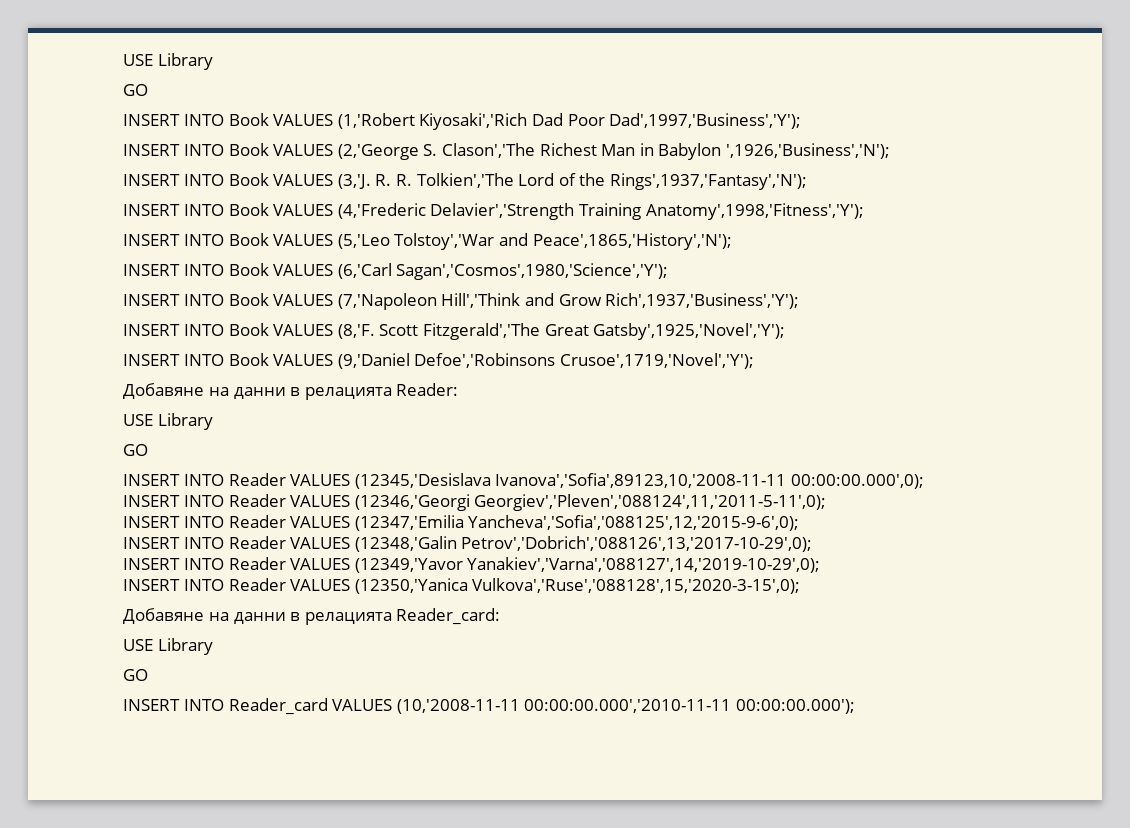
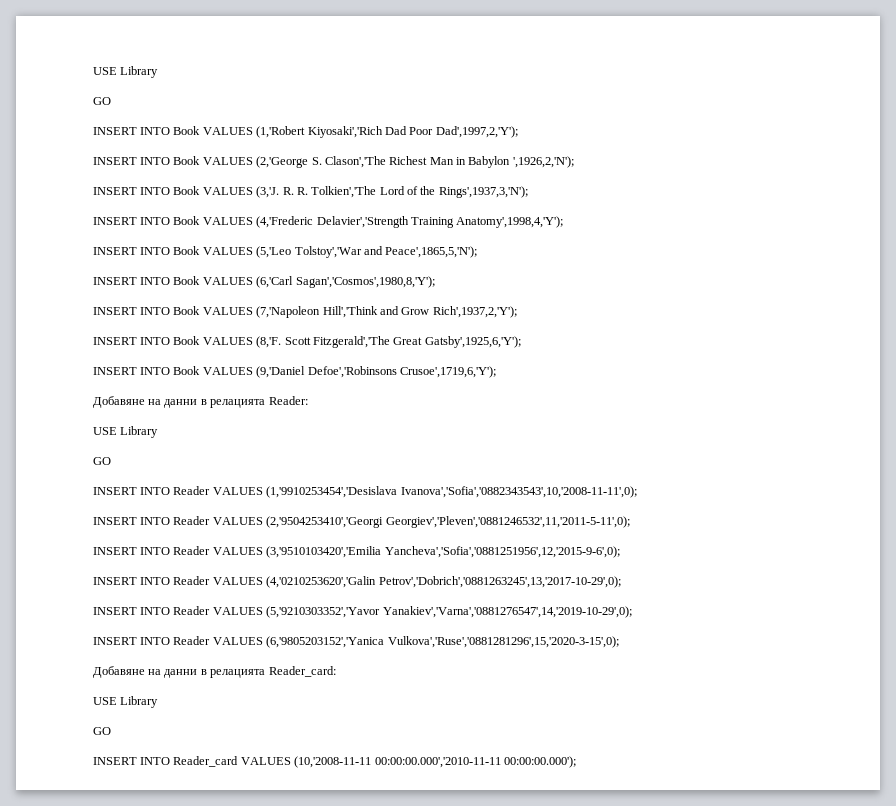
- INSERT INTO Book VALUES (1,'Robert Kiyosaki','Rich Dad Poor Dad',1997,'Business','Y');
+ INSERT INTO Book VALUES (1,'Robert Kiyosaki','Rich Dad Poor Dad',1997,2,'Y');
- INSERT INTO Book VALUES (2,'George S. Clason','The Richest Man in Babylon ',1926,'Business','N');
+ INSERT INTO Book VALUES (2,'George S. Clason','The Richest Man in Babylon ',1926,2,'N');
- R. R. Tolkien','The Lord of the Rings',1937,'Fantasy','N');
+ R. R. Tolkien','The Lord of the Rings',1937,3,'N');
- INSERT INTO Book VALUES (4,'Frederic Delavier','Strength Training Anatomy',1998,'Fitness','Y');
+ INSERT INTO Book VALUES (4,'Frederic Delavier','Strength Training Anatomy',1998,4,'Y');
- INSERT INTO Book VALUES (5,'Leo Tolstoy','War and Peace',1865,'History','N');
+ INSERT INTO Book VALUES (5,'Leo Tolstoy','War and Peace',1865,5,'N');
- INSERT INTO Book VALUES (6,'Carl Sagan','Cosmos',1980,'Science','Y');
+ INSERT INTO Book VALUES (6,'Carl Sagan','Cosmos',1980,8,'Y');
- INSERT INTO Book VALUES (7,'Napoleon Hill','Think and Grow Rich',1937,'Business','Y');
+ INSERT INTO Book VALUES (7,'Napoleon Hill','Think and Grow Rich',1937,2,'Y');
- Scott Fitzgerald','The Great Gatsby',1925,'Novel','Y');
+ Scott Fitzgerald','The Great Gatsby',1925,6,'Y');
- INSERT INTO Book VALUES (9,'Daniel Defoe','Robinsons Crusoe',1719,'Novel','Y');
+ INSERT INTO Book VALUES (9,'Daniel Defoe','Robinsons Crusoe',1719,6,'Y');
- INSERT INTO Reader VALUES (12345,'Desislava Ivanova','Sofia',89123,10,'2008-11-11 00:00:00.000',0);
- INSERT INTO Reader VALUES (12346,'Georgi Georgiev','Pleven','088124',11,'2011-5-11',0);
- INSERT INTO Reader VALUES (12347,'Emilia Yancheva','Sofia','088125',12,'2015-9-6',0);
- INSERT INTO Reader VALUES (12348,'Galin Petrov','Dobrich','088126',13,'2017-10-29',0);
- INSERT INTO Reader VALUES (12349,'Yavor Yanakiev','Varna','088127',14,'2019-10-29',0);
- INSERT INTO Reader VALUES (12350,'Yanica Vulkova','Ruse','088128',15,'2020-3-15',0);
+ INSERT INTO Reader VALUES (1,'9910253454','Desislava Ivanova','Sofia','0882343543',10,'2008-11-11',0);
+ INSERT INTO Reader VALUES (2,'9504253410','Georgi Georgiev','Pleven','0881246532',11,'2011-5-11',0);
+ INSERT INTO Reader VALUES (3,'9510103420','Emilia Yancheva','Sofia','0881251956',12,'2015-9-6',0);
+ INSERT INTO Reader VALUES (4,'0210253620','Galin Petrov','Dobrich','0881263245',13,'2017-10-29',0);
+ INSERT INTO Reader VALUES (5,'9210303352','Yavor Yanakiev','Varna','0881276547',14,'2019-10-29',0);
+ INSERT INTO Reader VALUES (6,'9805203152','Yanica Vulkova','Ruse','0881281296',15,'2020-3-15',0);

